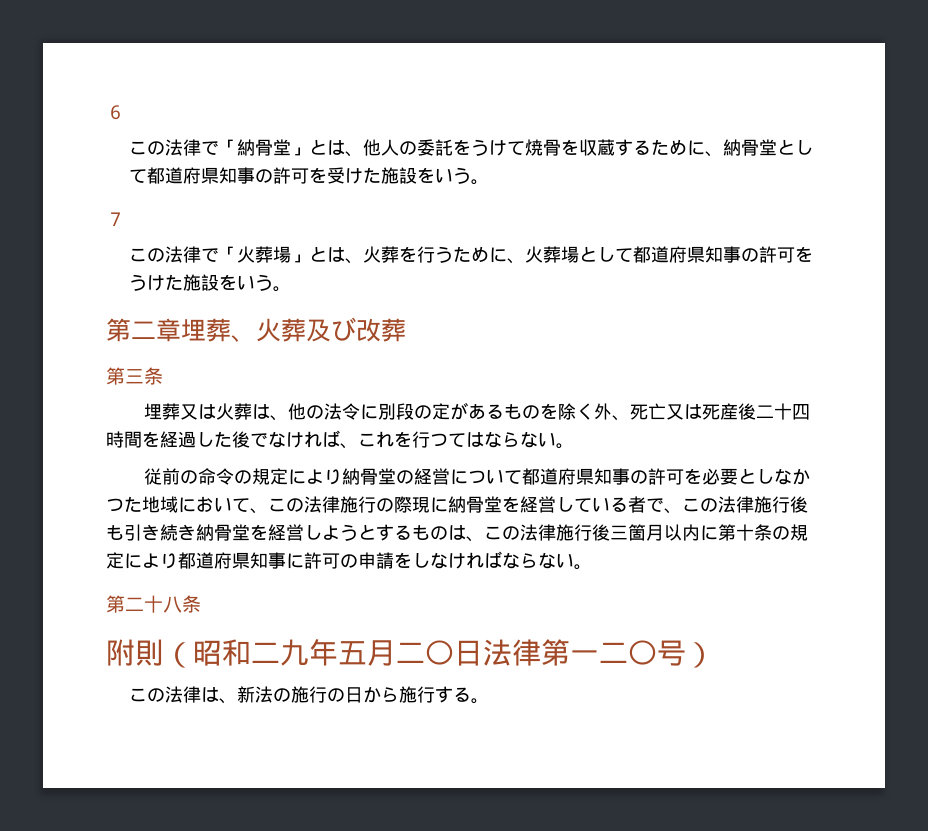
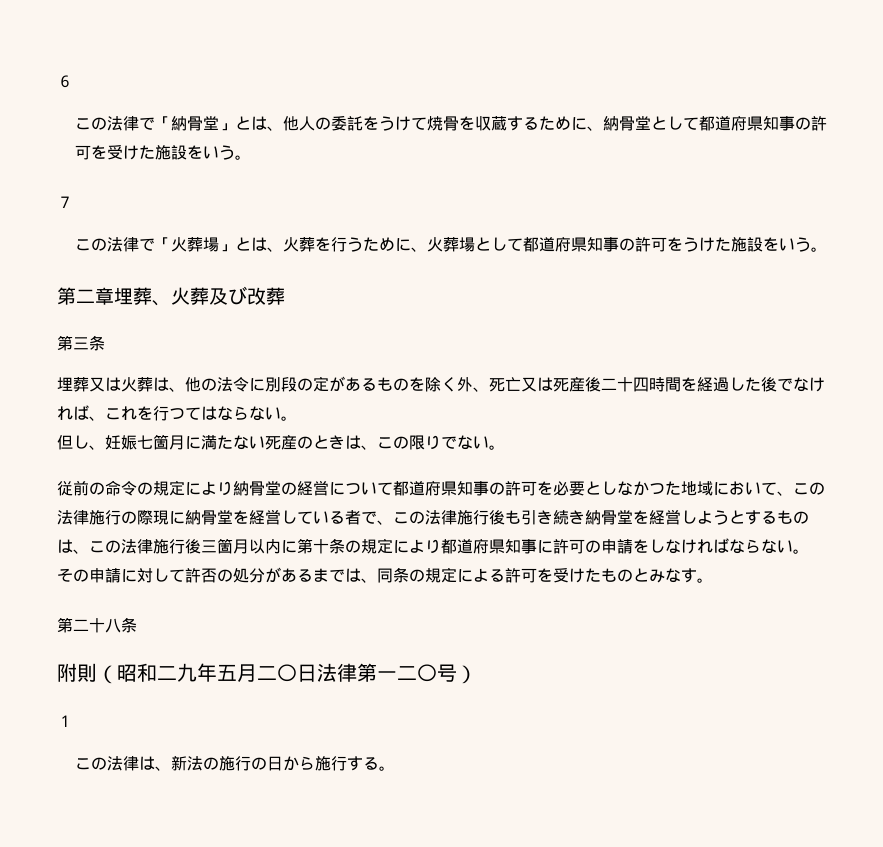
+ 但し、妊娠七箇月に満たない死産のときは、この限りでない。
+ その申請に対して許否の処分があるまでは、同条の規定による許可を受けたものとみなす。
+ １

